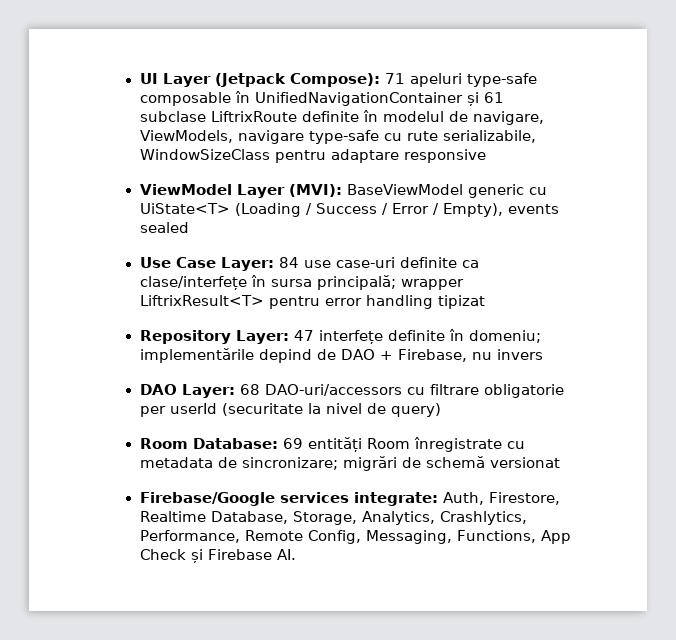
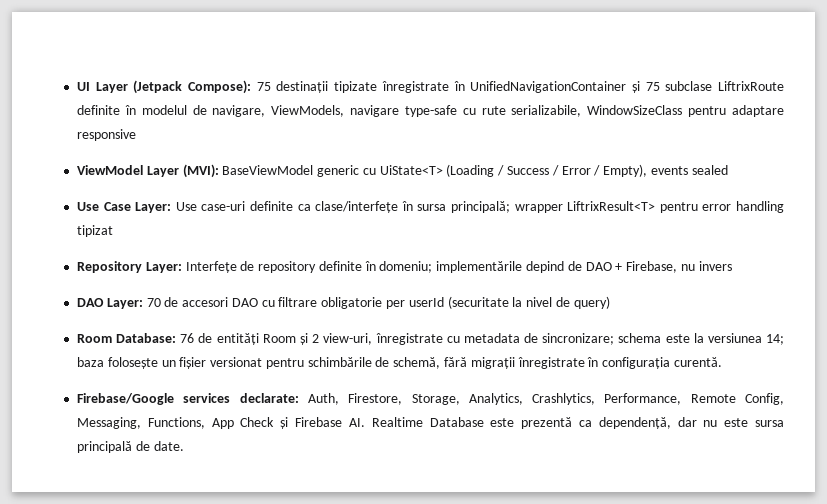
- UI Layer (Jetpack Compose): 71 apeluri type-safe composable în UnifiedNavigationContainer și 61 subclase LiftrixRoute definite în modelul de navigare, ViewModels, navigare type-safe cu rute serializabile, WindowSizeClass pentru adaptare responsive
+ UI Layer (Jetpack Compose): 75 destinații tipizate înregistrate în UnifiedNavigationContainer și 75 subclase LiftrixRoute definite în modelul de navigare, ViewModels, navigare type-safe cu rute serializabile, WindowSizeClass pentru adaptare responsive
- Use Case Layer: 84 use case-uri definite ca clase/interfețe în sursa principală; wrapper LiftrixResult<T> pentru error handling tipizat
+ Use Case Layer: Use case-uri definite ca clase/interfețe în sursa principală; wrapper LiftrixResult<T> pentru error handling tipizat
- Repository Layer: 47 interfețe definite în domeniu; implementările depind de DAO + Firebase, nu invers
+ Repository Layer: Interfețe de repository definite în domeniu; implementările depind de DAO + Firebase, nu invers
- DAO Layer: 68 DAO-uri/accessors cu filtrare obligatorie per userId (securitate la nivel de query)
+ DAO Layer: 70 de accesori DAO cu filtrare obligatorie per userId (securitate la nivel de query)
- Room Database: 69 entități Room înregistrate cu metadata de sincronizare; migrări de schemă versionat
+ Room Database: 76 de entități Room și 2 view-uri, înregistrate cu metadata de sincronizare; schema este la versiunea 14; baza folosește un fișier versionat pentru schimbările de schemă, fără migrații înregistrate în configurația curentă.
- Firebase/Google services integrate: Auth, Firestore, Realtime Database, Storage, Analytics, Crashlytics, Performance, Remote Config, Messaging, Functions, App Check și Firebase AI.
+ Firebase/Google services declarate: Auth, Firestore, Storage, Analytics, Crashlytics, Performance, Remote Config, Messaging, Functions, App Check și Firebase AI. Realtime Database este prezentă ca dependență, dar nu este sursa principală de date.

